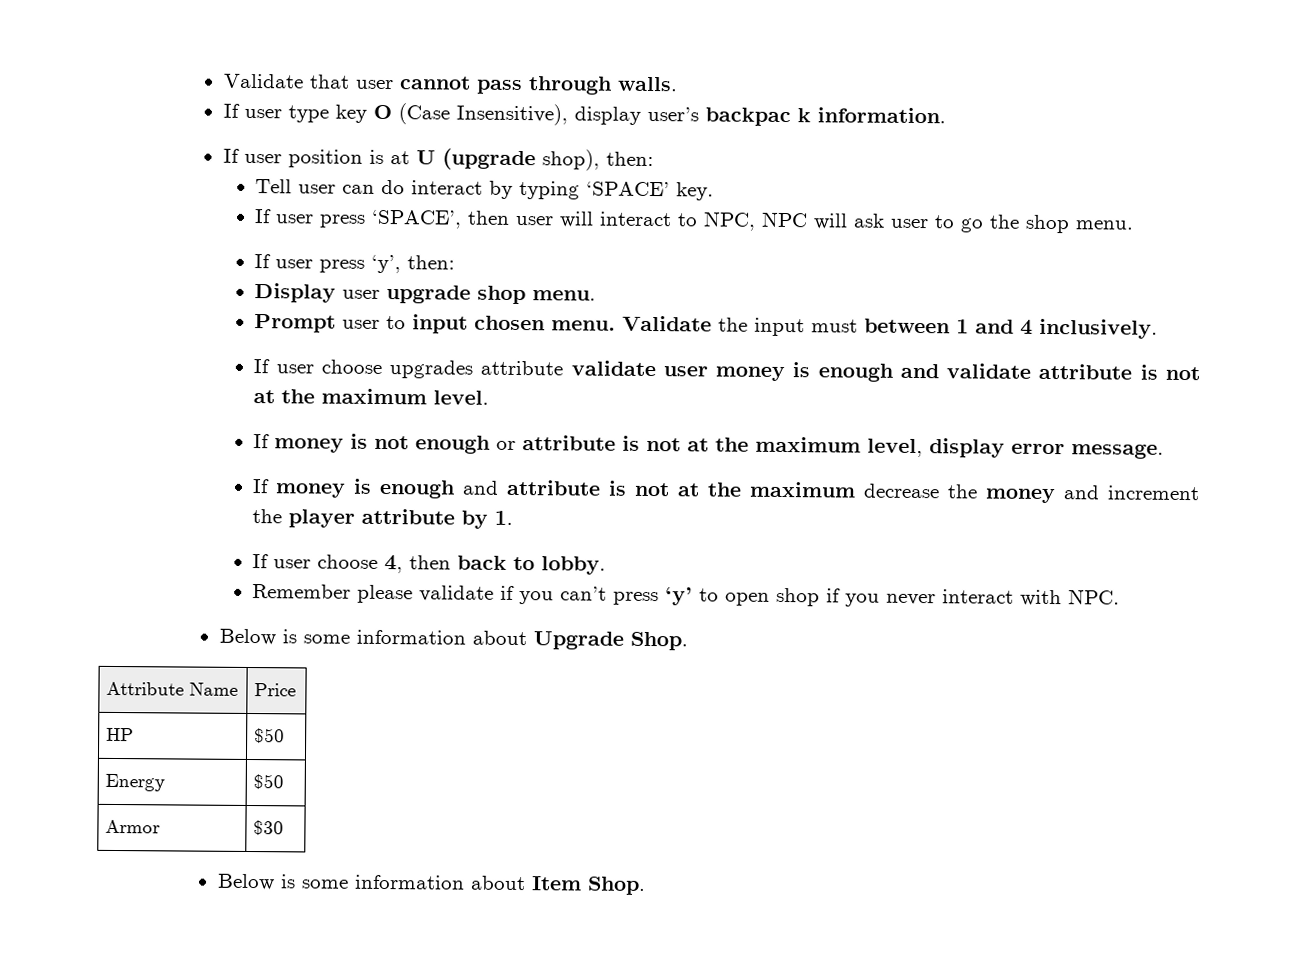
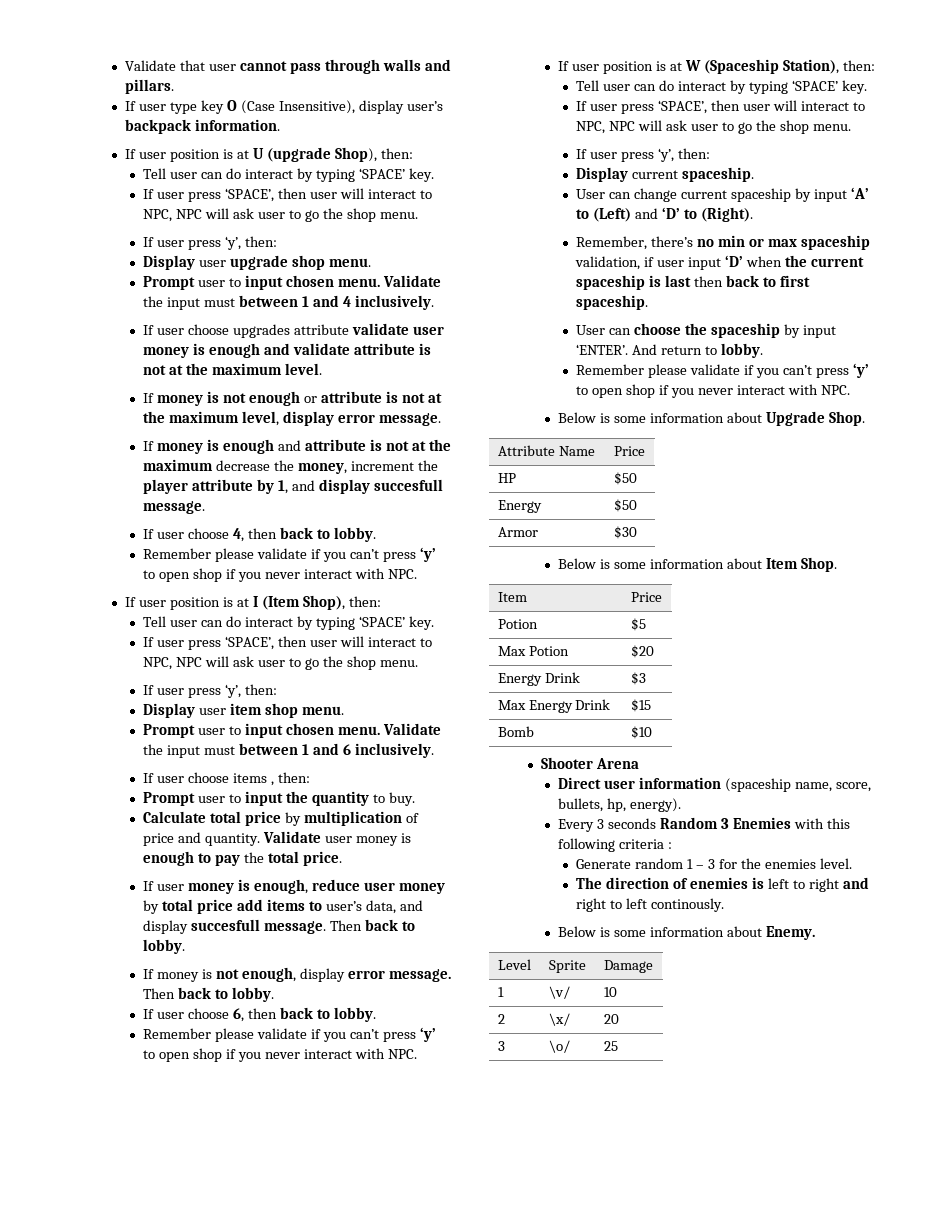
- Validate that user cannot pass through walls.
+ Validate that user cannot pass through walls and pillars.
- If user type key O (Case Insensitive), display user’s backpac k information.
+ If user type key O (Case Insensitive), display user’s backpack information.
- If user position is at U (upgrade shop), then:
+ If user position is at U (upgrade Shop), then:
- If money is enough and attribute is not at the maximum decrease the money and increment the player attribute by 1.
+ If money is enough and attribute is not at the maximum decrease the money, increment the player attribute by 1, and display succesfull message.
+ If user position is at I (Item Shop), then:
+ Tell user can do interact by typing ‘SPACE’ key.
+ If user press ‘SPACE’, then user will interact to NPC, NPC will ask user to go the shop menu.
+ If user press ‘y’, then:
+ Display user item shop menu.
+ Prompt user to input chosen menu. Validate the input must between 1 and 6 inclusively.
+ If user choose items , then:
+ Prompt user to input the quantity to buy.
+ Calculate total price by multiplication of price and quantity. Validate user money is enough to pay the total price.
+ If user money is enough, reduce user money by total price add items to user’s data, and display succesfull message. Then back to lobby.
+ If money is not enough, display error message. Then back to lobby.
+ If user choose 6, then back to lobby.
+ Remember please validate if you can’t press ‘y’ to open shop if you never interact with NPC.
+ If user position is at W (Spaceship Station), then:
+ Tell user can do interact by typing ‘SPACE’ key.
+ If user press ‘SPACE’, then user will interact to NPC, NPC will ask user to go the shop menu.
+ If user press ‘y’, then:
+ Display current spaceship.
+ User can change current spaceship by input ‘A’ to (Left) and ‘D’ to (Right).
+ Remember, there’s no min or max spaceship validation, if user input ‘D’ when the current spaceship is last then back to first spaceship.
+ User can choose the spaceship by input ‘ENTER’. And return to lobby.
+ Remember please validate if you can’t press ‘y’ to open shop if you never interact with NPC.
+ Item | Price
+ Potion | $5
+ Max Potion | $20
+ Energy Drink | $3
+ Max Energy Drink | $15
+ Bomb | $10
+ Shooter Arena
+ Direct user information (spaceship name, score, bullets, hp, energy).
+ Every 3 seconds Random 3 Enemies with this following criteria :
+ Generate random 1 – 3 for the enemies level.
+ The direction of enemies is left to right and right to left continously.
+ Below is some information about Enemy.
+ Level | Sprite | Damage
+ 1 | \v/ | 10
+ 2 | \x/ | 20
+ 3 | \o/ | 25

